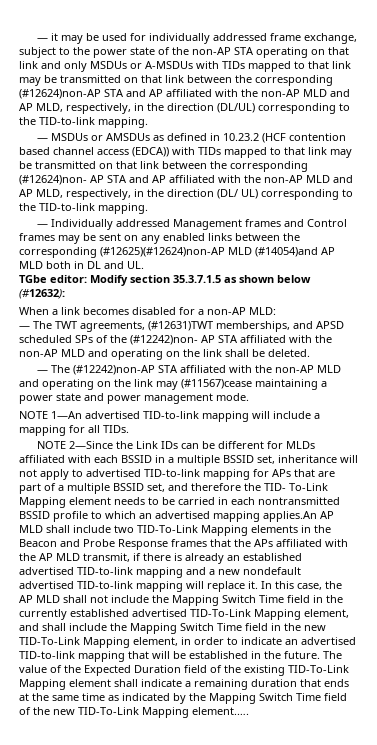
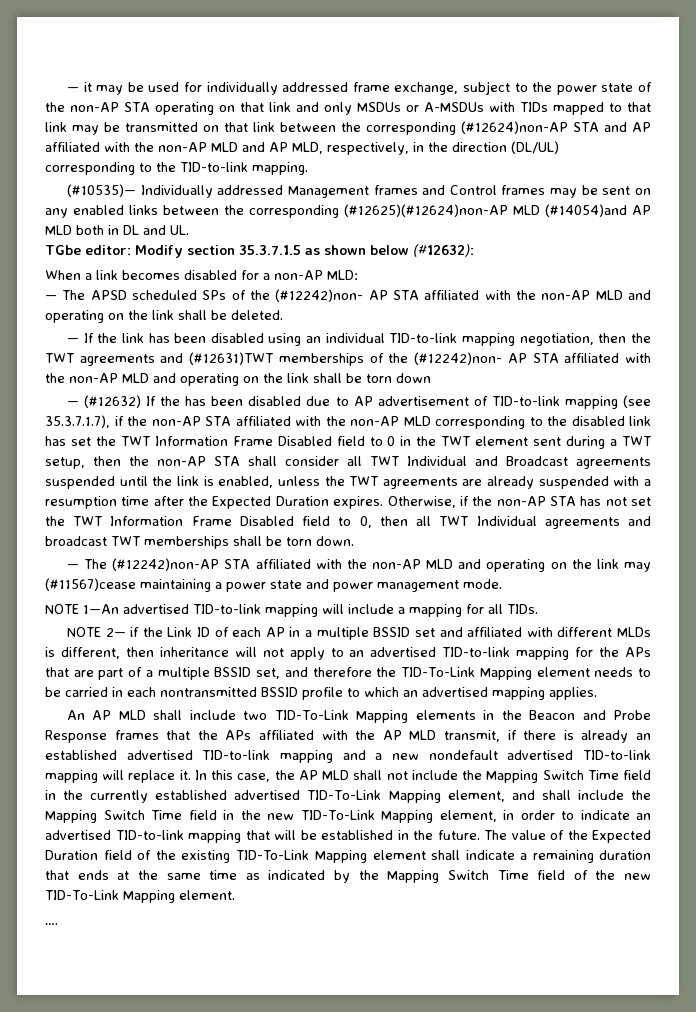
- — MSDUs or AMSDUs as defined in 10.23.2 (HCF contention based channel access (EDCA)) with TIDs mapped to that link may be transmitted on that link between the corresponding (#12624)non- AP STA and AP affiliated with the non-AP MLD and AP MLD, respectively, in the direction (DL/ UL) corresponding to the TID-to-link mapping.
- — Individually addressed Management frames and Control frames may be sent on any enabled links between the corresponding (#12625)(#12624)non-AP MLD (#14054)and AP MLD both in DL and UL.
+ (#10535)— Individually addressed Management frames and Control frames may be sent on any enabled links between the corresponding (#12625)(#12624)non-AP MLD (#14054)and AP MLD both in DL and UL.
- — The TWT agreements, (#12631)TWT memberships, and APSD scheduled SPs of the (#12242)non- AP STA affiliated with the non-AP MLD and operating on the link shall be deleted.
+ — The APSD scheduled SPs of the (#12242)non- AP STA affiliated with the non-AP MLD and operating on the link shall be deleted.
+ — If the link has been disabled using an individual TID-to-link mapping negotiation, then the TWT agreements and (#12631)TWT memberships of the (#12242)non- AP STA affiliated with the non-AP MLD and operating on the link shall be torn down
+ — (#12632) If the has been disabled due to AP advertisement of TID-to-link mapping (see 35.3.7.1.7), if the non-AP STA affiliated with the non-AP MLD corresponding to the disabled link has set the TWT Information Frame Disabled field to 0 in the TWT element sent during a TWT setup, then the non-AP STA shall consider all TWT Individual and Broadcast agreements suspended until the link is enabled, unless the TWT agreements are already suspended with a resumption time after the Expected Duration expires. Otherwise, if the non-AP STA has not set the TWT Information Frame Disabled field to 0, then all TWT Individual agreements and broadcast TWT memberships shall be torn down.
- NOTE 2—Since the Link IDs can be different for MLDs affiliated with each BSSID in a multiple BSSID set, inheritance will not apply to advertised TID-to-link mapping for APs that are part of a multiple BSSID set, and therefore the TID- To-Link Mapping element needs to be carried in each nontransmitted BSSID profile to which an advertised mapping applies.An AP MLD shall include two TID-To-Link Mapping elements in the Beacon and Probe Response frames that the APs affiliated with the AP MLD transmit, if there is already an established advertised TID-to-link mapping and a new nondefault advertised TID-to-link mapping will replace it.
+ NOTE 2— if the Link ID of each AP in a multiple BSSID set and affiliated with different MLDs is different, then inheritance will not apply to an advertised TID-to-link mapping for the APs that are part of a multiple BSSID set, and therefore the TID-To-Link Mapping element needs to be carried in each nontransmitted BSSID profile to which an advertised mapping applies.
+ An AP MLD shall include two TID-To-Link Mapping elements in the Beacon and Probe Response frames that the APs affiliated with the AP MLD transmit, if there is already an established advertised TID-to-link mapping and a new nondefault advertised TID-to-link mapping will replace it.
- The value of the Expected Duration field of the existing TID-To-Link Mapping element shall indicate a remaining duration that ends at the same time as indicated by the Mapping Switch Time field of the new TID-To-Link Mapping element.….
+ The value of the Expected Duration field of the existing TID-To-Link Mapping element shall indicate a remaining duration that ends at the same time as indicated by the Mapping Switch Time field of the new TID-To-Link Mapping element.
+ ….

